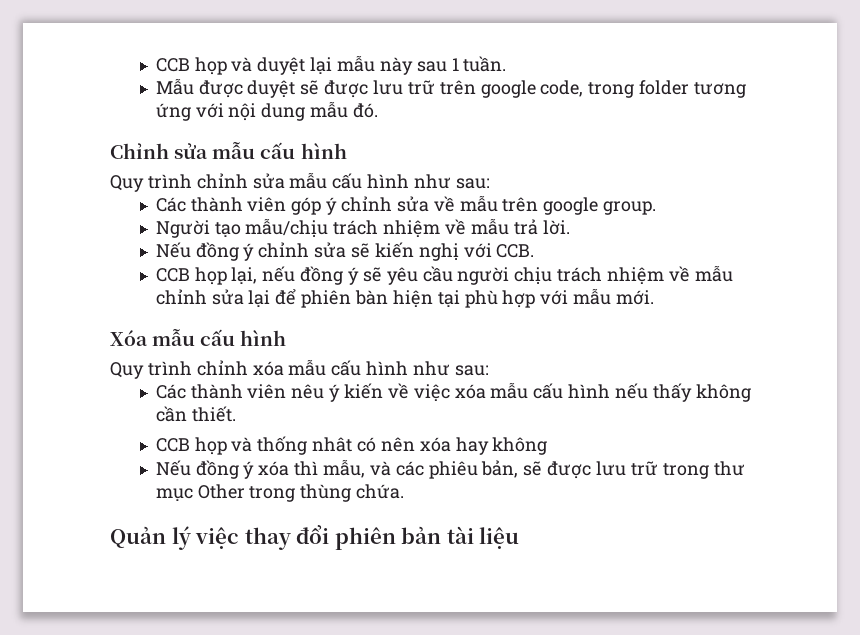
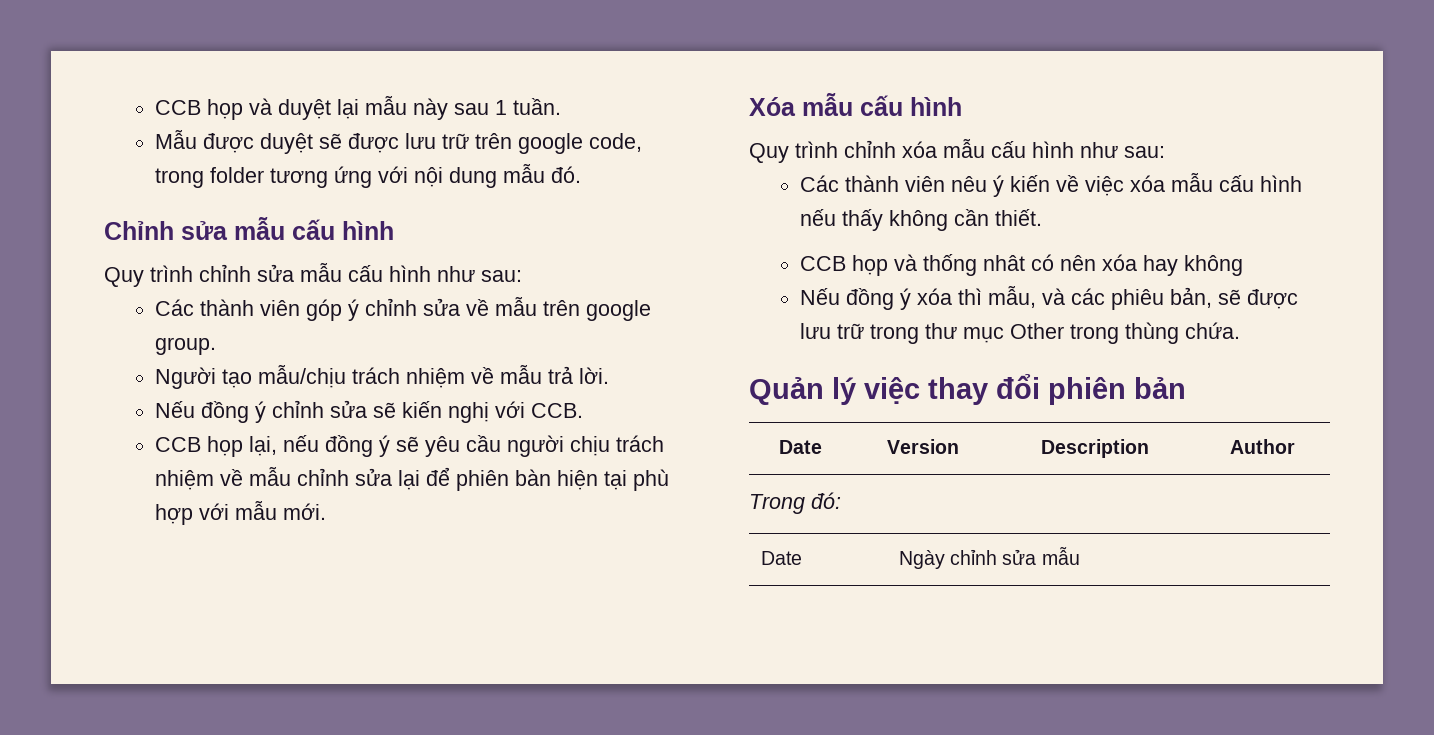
- Quản lý việc thay đổi phiên bản tài liệu
+ Quản lý việc thay đổi phiên bản
+ Date | Version | Description | Author
+ Trong đó:
+ Date | Ngày chỉnh sửa mẫu

